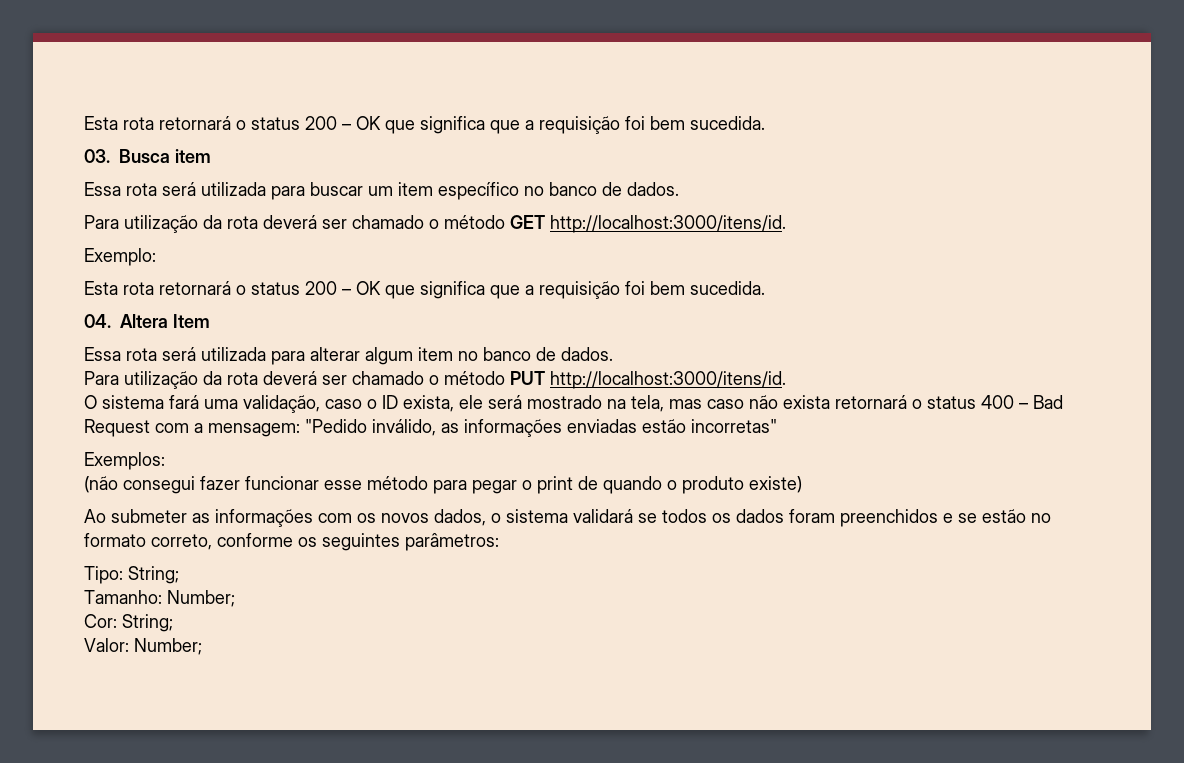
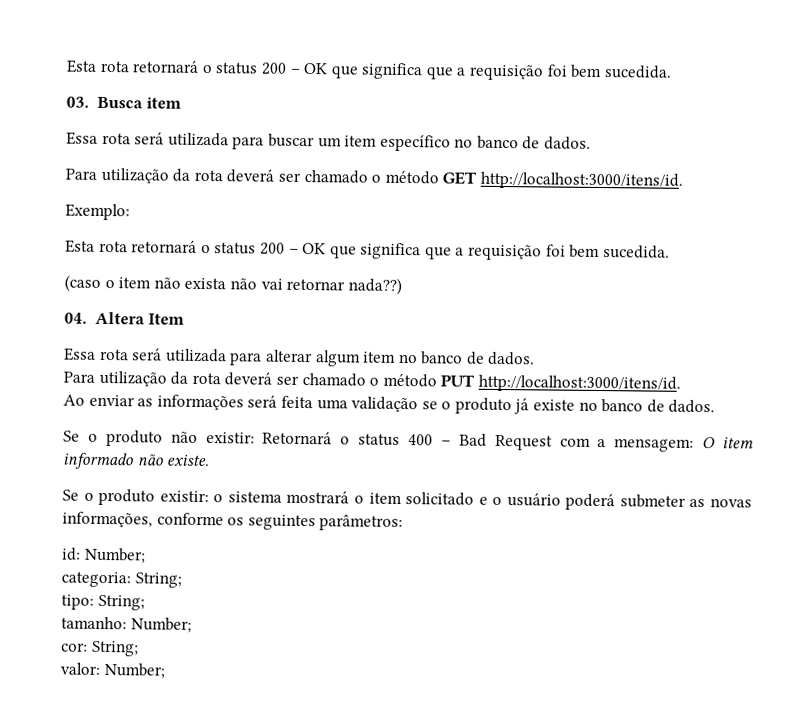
+ (caso o item não exista não vai retornar nada??)
- O sistema fará uma validação, caso o ID exista, ele será mostrado na tela, mas caso não exista retornará o status 400 – Bad Request com a mensagem: "Pedido inválido, as informações enviadas estão incorretas"
- Exemplos:
- (não consegui fazer funcionar esse método para pegar o print de quando o produto existe)
- Ao submeter as informações com os novos dados, o sistema validará se todos os dados foram preenchidos e se estão no formato correto, conforme os seguintes parâmetros:
- Tipo: String;
- Tamanho: Number;
- Cor: String;
- Valor: Number;
+ Ao enviar as informações será feita uma validação se o produto já existe no banco de dados.
+ Se o produto não existir: Retornará o status 400 – Bad Request com a mensagem: O item informado não existe.
+ Se o produto existir: o sistema mostrará o item solicitado e o usuário poderá submeter as novas informações, conforme os seguintes parâmetros:
+ id: Number;
+ categoria: String;
+ tipo: String;
+ tamanho: Number;
+ cor: String;
+ valor: Number;

